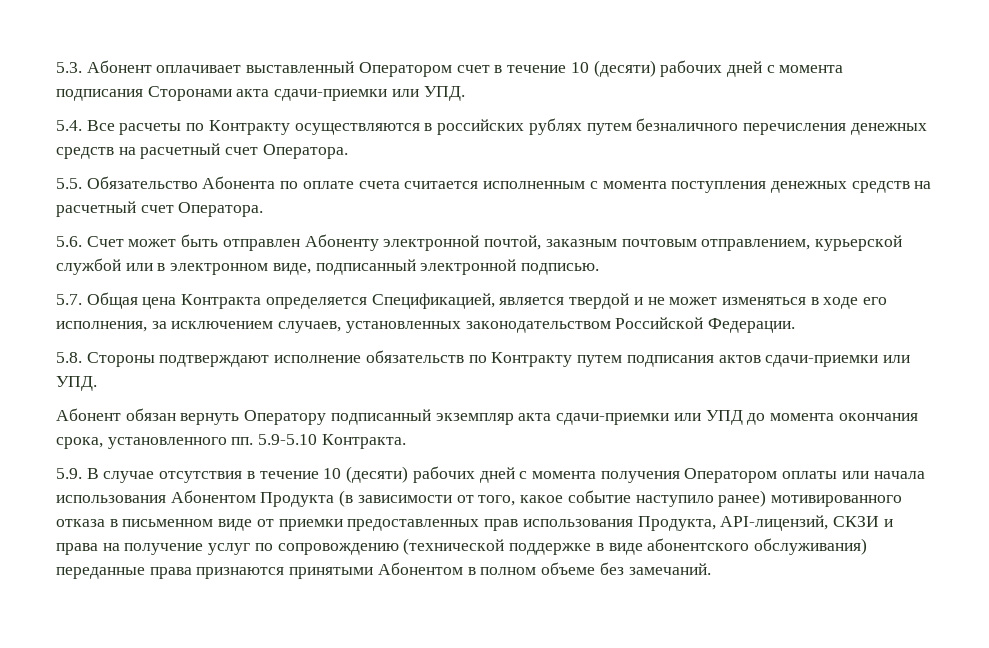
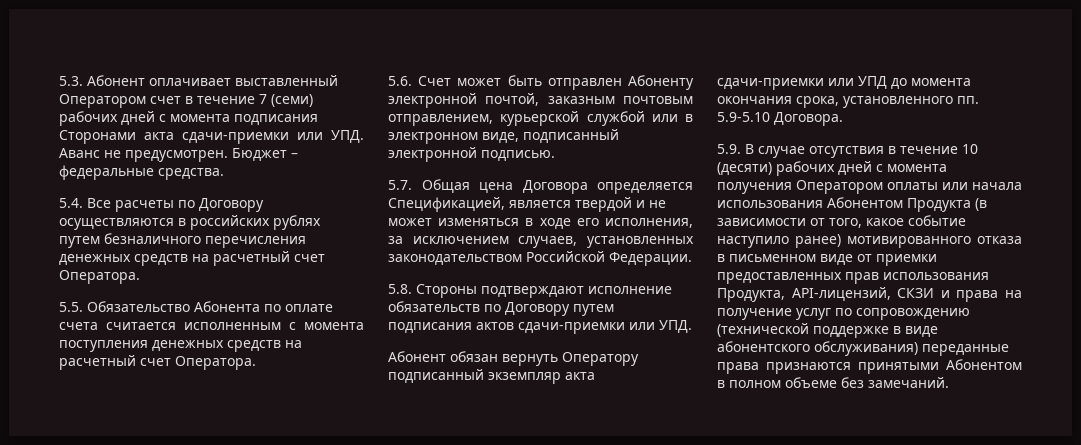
- 5.3. Абонент оплачивает выставленный Оператором счет в течение 10 (десяти) рабочих дней с момента подписания Сторонами акта сдачи-приемки или УПД.
+ 5.3. Абонент оплачивает выставленный Оператором счет в течение 7 (семи) рабочих дней с момента подписания Сторонами акта сдачи-приемки или УПД. Аванс не предусмотрен. Бюджет – федеральные средства.
- 5.4. Все расчеты по Контракту осуществляются в российских рублях путем безналичного перечисления денежных средств на расчетный счет Оператора.
+ 5.4. Все расчеты по Договору осуществляются в российских рублях путем безналичного перечисления денежных средств на расчетный счет Оператора.
- 5.7. Общая цена Контракта определяется Спецификацией, является твердой и не может изменяться в ходе его исполнения, за исключением случаев, установленных законодательством Российской Федерации.
+ 5.7. Общая цена Договора определяется Спецификацией, является твердой и не может изменяться в ходе его исполнения, за исключением случаев, установленных законодательством Российской Федерации.
- 5.8. Стороны подтверждают исполнение обязательств по Контракту путем подписания актов сдачи-приемки или УПД.
+ 5.8. Стороны подтверждают исполнение обязательств по Договору путем подписания актов сдачи-приемки или УПД.
- Абонент обязан вернуть Оператору подписанный экземпляр акта сдачи-приемки или УПД до момента окончания срока, установленного пп. 5.9-5.10 Контракта.
+ Абонент обязан вернуть Оператору подписанный экземпляр акта сдачи-приемки или УПД до момента окончания срока, установленного пп. 5.9-5.10 Договора.

